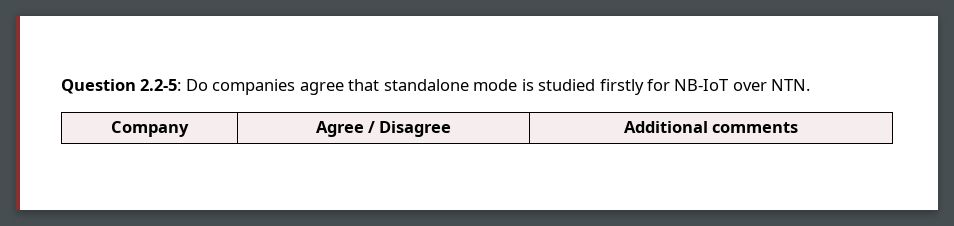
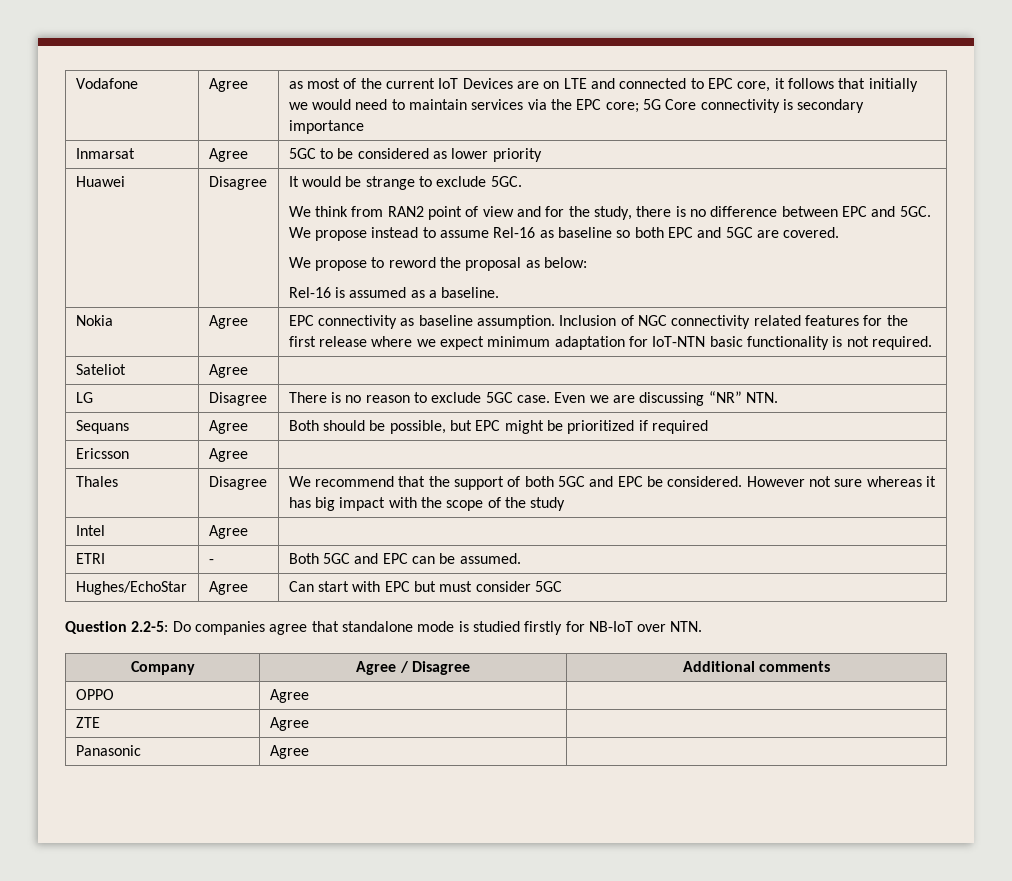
+ Vodafone | Agree | as most of the current IoT Devices are on LTE and connected to EPC core, it follows that initially we would need to maintain services via the EPC core; 5G Core connectivity is secondary importance
+ Inmarsat | Agree | 5GC to be considered as lower priority
+ Huawei | Disagree | It would be strange to exclude 5GC.
+ We think from RAN2 point of view and for the study, there is no difference between EPC and 5GC. We propose instead to assume Rel-16 as baseline so both EPC and 5GC are covered.
+ We propose to reword the proposal as below:
+ Rel-16 is assumed as a baseline.
+ Nokia | Agree | EPC connectivity as baseline assumption. Inclusion of NGC connectivity related features for the first release where we expect minimum adaptation for IoT-NTN basic functionality is not required.
+ Sateliot | Agree |
+ LG | Disagree | There is no reason to exclude 5GC case. Even we are discussing “NR” NTN.
+ Sequans | Agree | Both should be possible, but EPC might be prioritized if required
+ Ericsson | Agree |
+ Thales | Disagree | We recommend that the support of both 5GC and EPC be considered. However not sure whereas it has big impact with the scope of the study
+ Intel | Agree |
+ ETRI | - | Both 5GC and EPC can be assumed.
+ Hughes/EchoStar | Agree | Can start with EPC but must consider 5GC
+ OPPO | Agree |
+ ZTE | Agree |
+ Panasonic | Agree |

